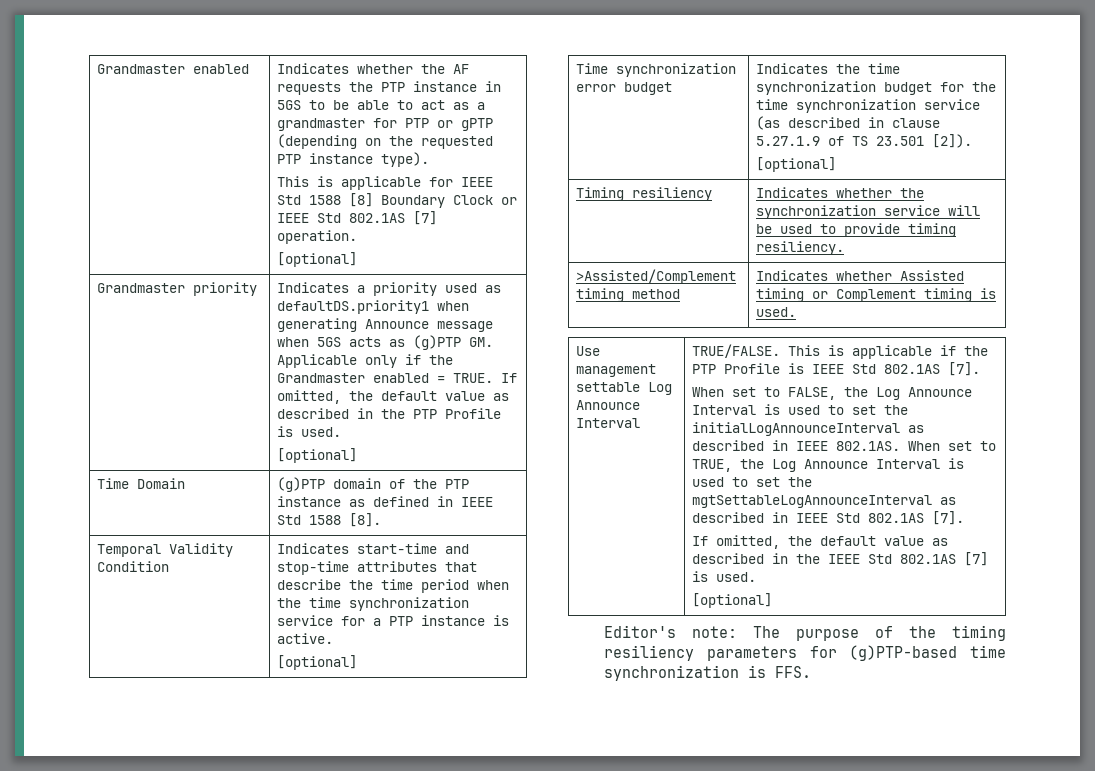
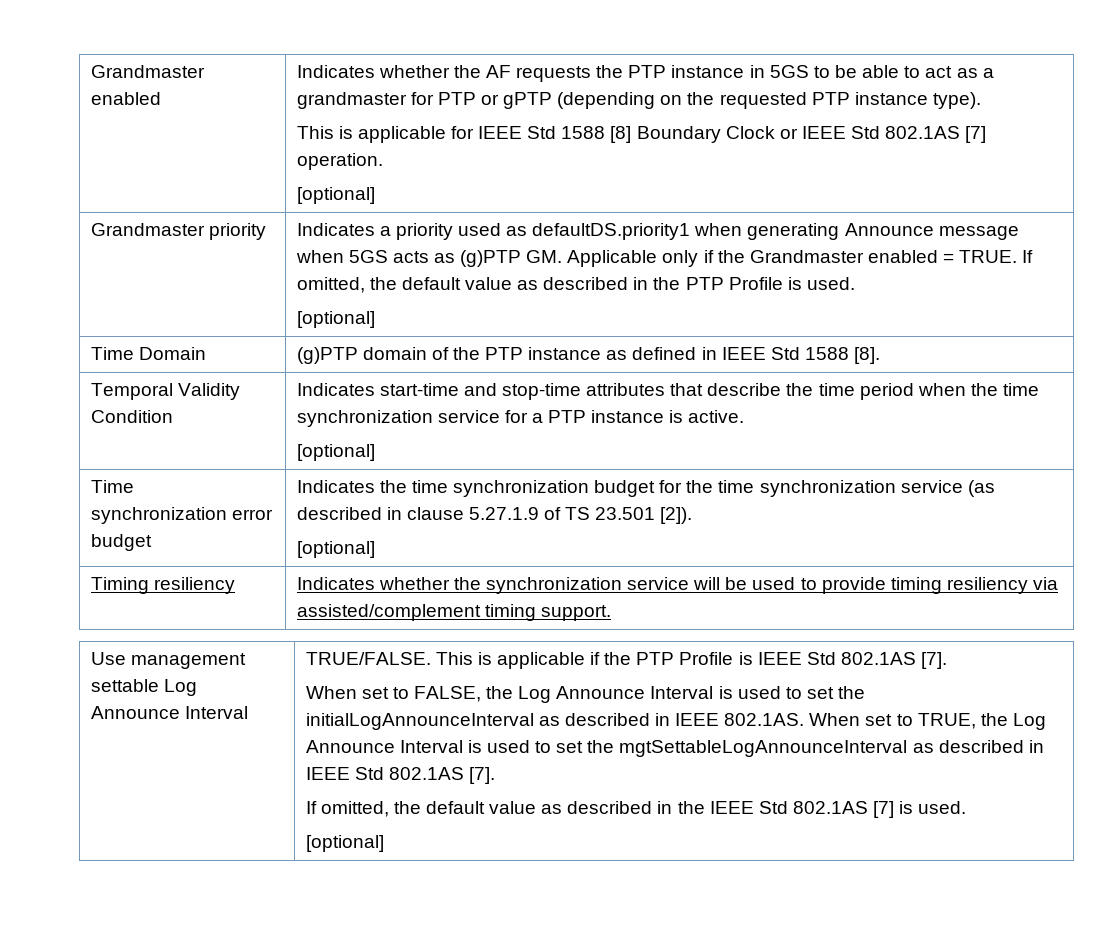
- Timing resiliency | Indicates whether the synchronization service will be used to provide timing resiliency.
- >Assisted/Complement timing method | Indicates whether Assisted timing or Complement timing is used.
+ Timing resiliency | Indicates whether the synchronization service will be used to provide timing resiliency via assisted/complement timing support.
- Editor's note: The purpose of the timing resiliency parameters for (g)PTP-based time synchronization is FFS.

